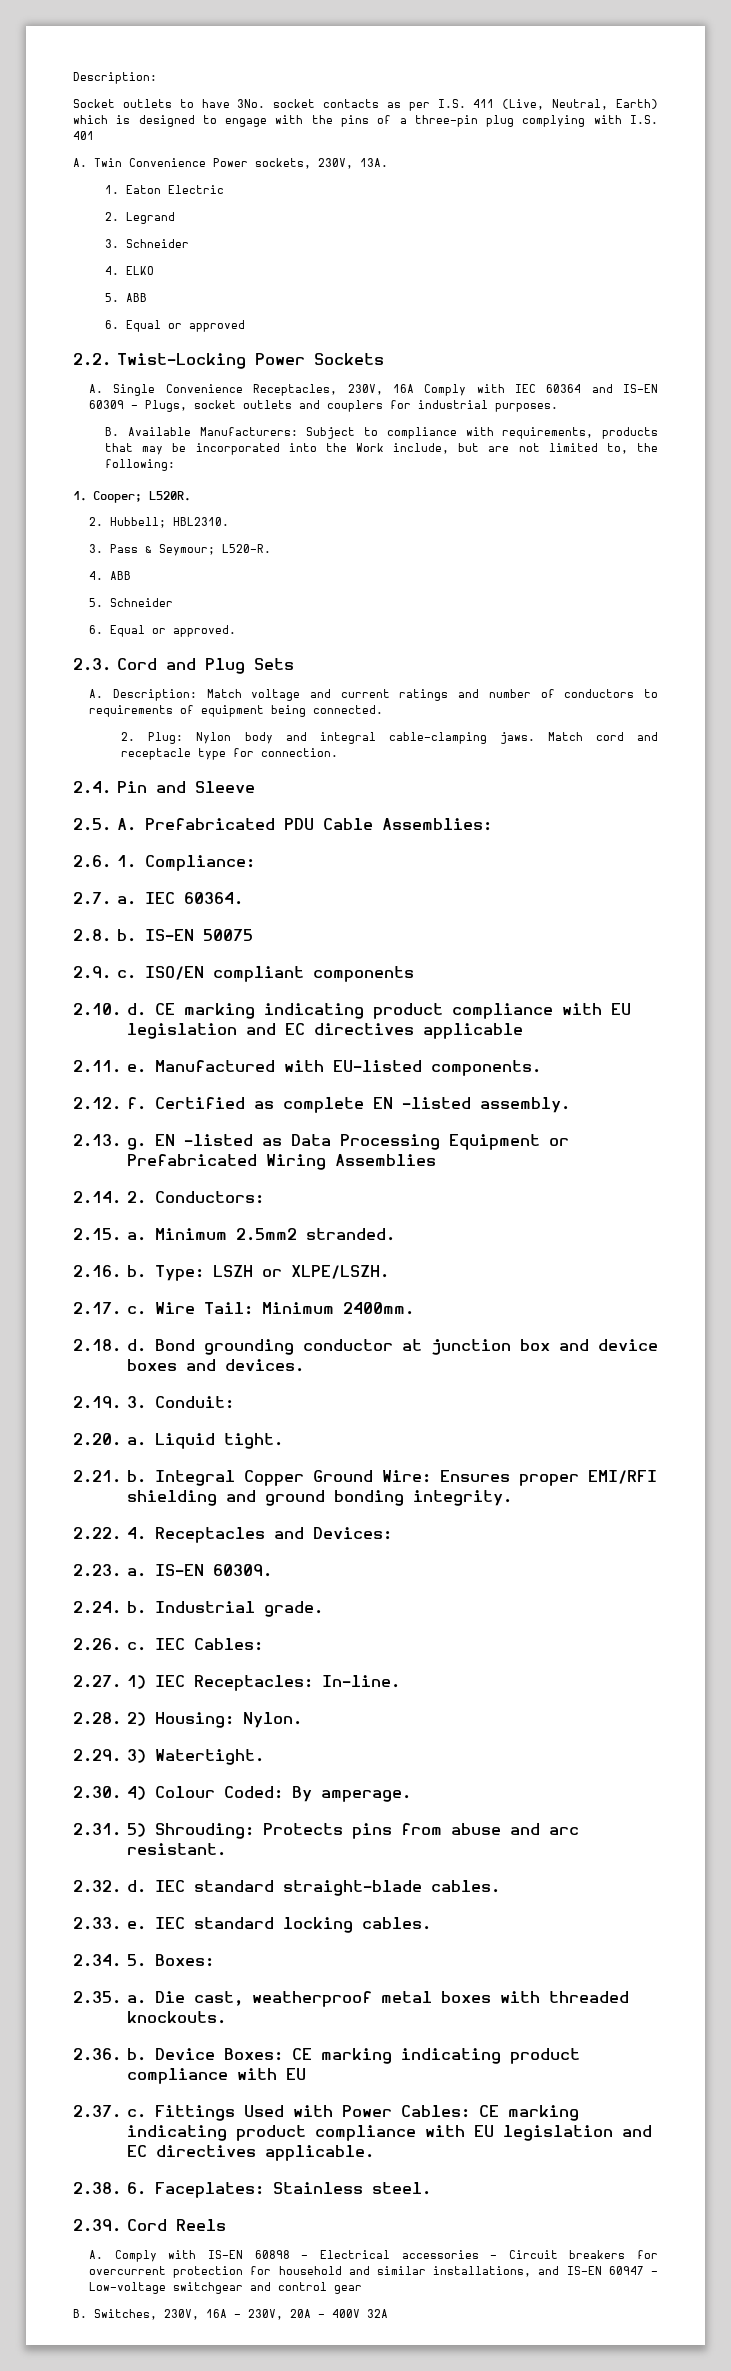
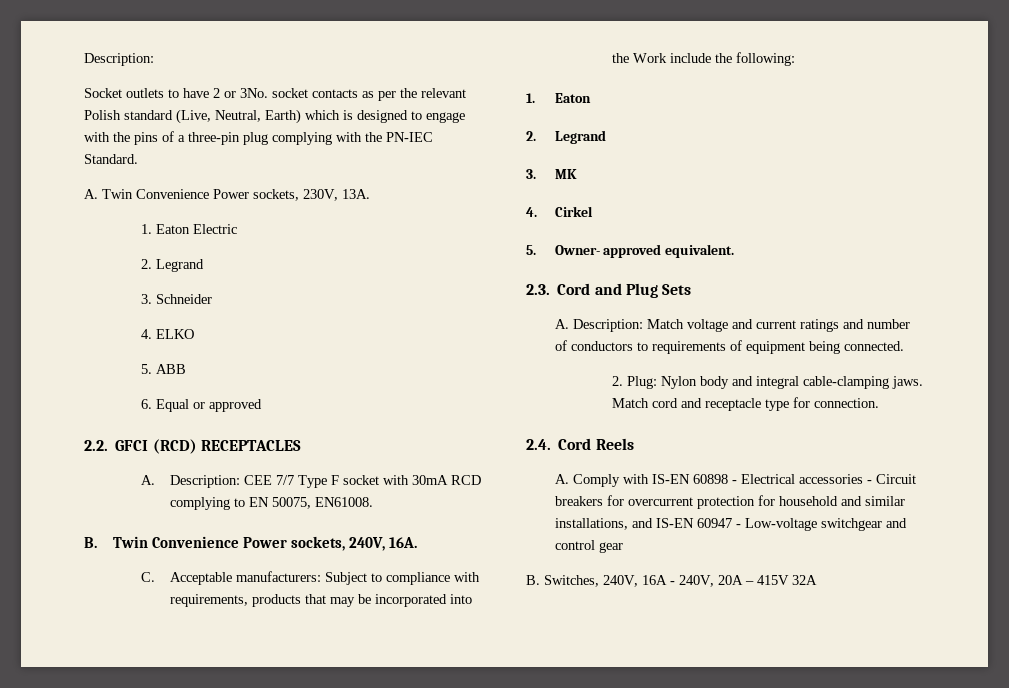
- Socket outlets to have 3No. socket contacts as per I.S. 411 (Live, Neutral, Earth) which is designed to engage with the pins of a three-pin plug complying with I.S. 401
+ Socket outlets to have 2 or 3No. socket contacts as per the relevant Polish standard (Live, Neutral, Earth) which is designed to engage with the pins of a three-pin plug complying with the PN-IEC Standard.
- 2.2. Twist-Locking Power Sockets
- A. Single Convenience Receptacles, 230V, 16A Comply with IEC 60364 and IS-EN 60309 - Plugs, socket outlets and couplers for industrial purposes.
- B. Available Manufacturers: Subject to compliance with requirements, products that may be incorporated into the Work include, but are not limited to, the following:
- 1. Cooper; L520R.
- 2. Hubbell; HBL2310.
- 3. Pass & Seymour; L520-R.
- 4. ABB
- 5. Schneider
- 6. Equal or approved.
+ 2.2. GFCI (RCD) RECEPTACLES
+ A. Description: CEE 7/7 Type F socket with 30mA RCD complying to EN 50075, EN61008.
+ B. Twin Convenience Power sockets, 240V, 16A.
+ C. Acceptable manufacturers: Subject to compliance with requirements, products that may be incorporated into the Work include the following:
+ 1. Eaton
+ 2. Legrand
+ 3. MK
+ 4. Cirkel
+ 5. Owner- approved equivalent.
- 2.4. Pin and Sleeve
- 2.5. A. Prefabricated PDU Cable Assemblies:
- 2.6. 1. Compliance:
- 2.7. a. IEC 60364.
- 2.8. b. IS-EN 50075
- 2.9. c. ISO/EN compliant components
- 2.10. d. CE marking indicating product compliance with EU legislation and EC directives applicable
- 2.11. e. Manufactured with EU-listed components.
- 2.12. f. Certified as complete EN -listed assembly.
- 2.13. g. EN -listed as Data Processing Equipment or Prefabricated Wiring Assemblies
- 2.14. 2. Conductors:
- 2.15. a. Minimum 2.5mm2 stranded.
- 2.16. b. Type: LSZH or XLPE/LSZH.
- 2.17. c. Wire Tail: Minimum 2400mm.
- 2.18. d. Bond grounding conductor at junction box and device boxes and devices.
- 2.19. 3. Conduit:
- 2.20. a. Liquid tight.
- 2.21. b. Integral Copper Ground Wire: Ensures proper EMI/RFI shielding and ground bonding integrity.
- 2.22. 4. Receptacles and Devices:
- 2.23. a. IS-EN 60309.
- 2.24. b. Industrial grade.
- 2.26. c. IEC Cables:
- 2.27. 1) IEC Receptacles: In-line.
- 2.28. 2) Housing: Nylon.
- 2.29. 3) Watertight.
- 2.30. 4) Colour Coded: By amperage.
- 2.31. 5) Shrouding: Protects pins from abuse and arc resistant.
- 2.32. d. IEC standard straight-blade cables.
- 2.33. e. IEC standard locking cables.
- 2.34. 5. Boxes:
- 2.35. a. Die cast, weatherproof metal boxes with threaded knockouts.
- 2.36. b. Device Boxes: CE marking indicating product compliance with EU
- 2.37. c. Fittings Used with Power Cables: CE marking indicating product compliance with EU legislation and EC directives applicable.
- 2.38. 6. Faceplates: Stainless steel.
- 2.39. Cord Reels
+ 2.4. Cord Reels
- B. Switches, 230V, 16A - 230V, 20A – 400V 32A
+ B. Switches, 240V, 16A - 240V, 20A – 415V 32A

